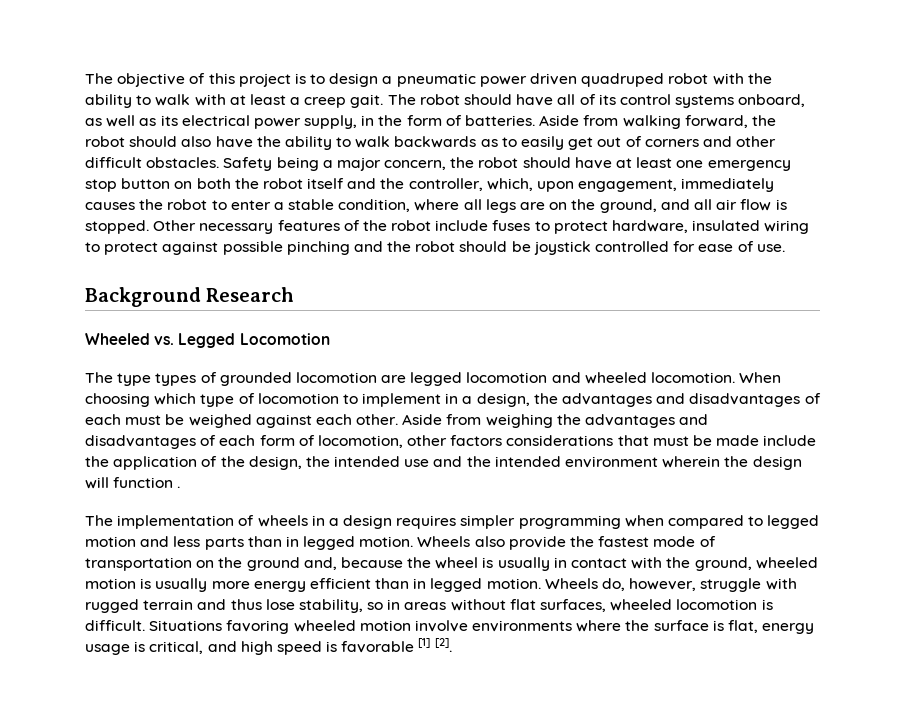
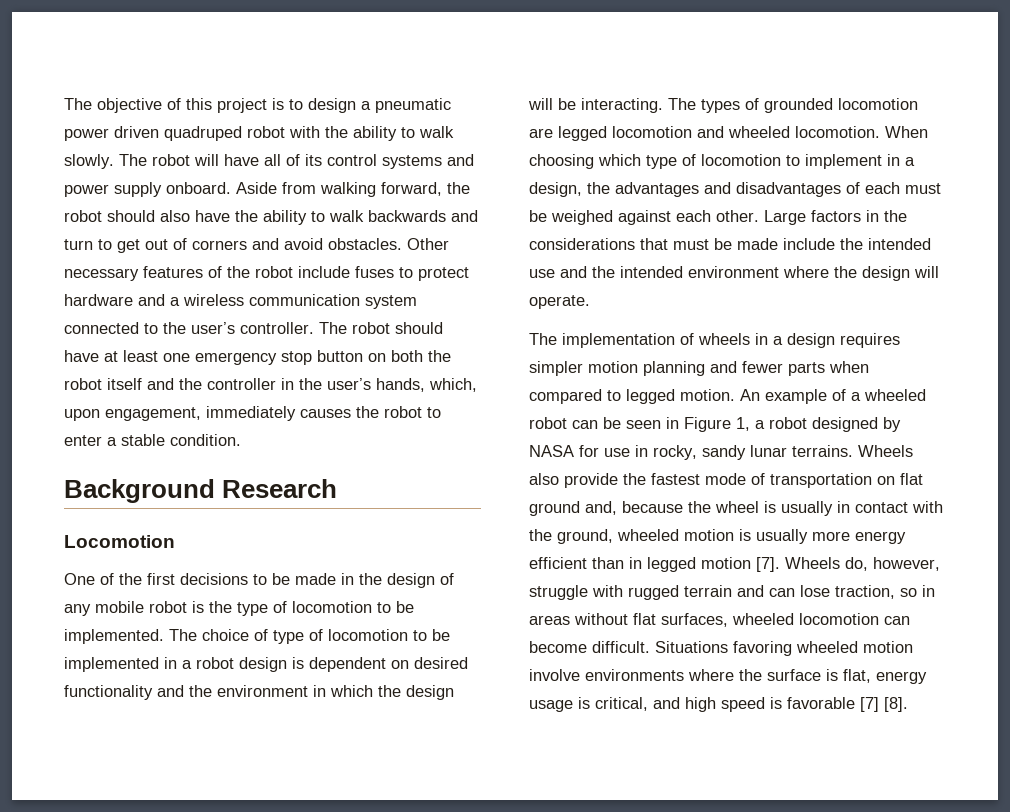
- The objective of this project is to design a pneumatic power driven quadruped robot with the ability to walk with at least a creep gait. The robot should have all of its control systems onboard, as well as its electrical power supply, in the form of batteries.
+ The objective of this project is to design a pneumatic power driven quadruped robot with the ability to walk slowly. The robot will have all of its control systems and power supply onboard.
- Aside from walking forward, the robot should also have the ability to walk backwards as to easily get out of corners and other difficult obstacles. Safety being a major concern, the robot should have at least one emergency stop button on both the robot itself and the controller, which, upon engagement, immediately causes the robot to enter a stable condition, where all legs are on the ground, and all air flow is stopped. Other necessary features of the robot include fuses to protect hardware, insulated wiring to protect against possible pinching and the robot should be joystick controlled for ease of use.
+ Aside from walking forward, the robot should also have the ability to walk backwards and turn to get out of corners and avoid obstacles. Other necessary features of the robot include fuses to protect hardware and a wireless communication system connected to the user’s controller. The robot should have at least one emergency stop button on both the robot itself and the controller in the user’s hands, which, upon engagement, immediately causes the robot to enter a stable condition.
  Background Research
- Wheeled vs. Legged Locomotion
- The type types of grounded locomotion are legged locomotion and wheeled locomotion.
+ Locomotion
+ One of the first decisions to be made in the design of any mobile robot is the type of locomotion to be implemented. The choice of type of locomotion to be implemented in a robot design is dependent on desired functionality and the environment in which the design will be interacting. The types of grounded locomotion are legged locomotion and wheeled locomotion.
- Aside from weighing the advantages and disadvantages of each form of locomotion, other factors considerations that must be made include the application of the design, the intended use and the intended environment wherein the design will function .
+ Large factors in the considerations that must be made include the intended use and the intended environment where the design will operate.
- The implementation of wheels in a design requires simpler programming when compared to legged motion and less parts than in legged motion.
+ The implementation of wheels in a design requires simpler motion planning and fewer parts when compared to legged motion. An example of a wheeled robot can be seen in Figure 1, a robot designed by NASA for use in rocky, sandy lunar terrains.
- Wheels also provide the fastest mode of transportation on the ground and, because the wheel is usually in contact with the ground, wheeled motion is usually more energy efficient than in legged motion.
+ Wheels also provide the fastest mode of transportation on flat ground and, because the wheel is usually in contact with the ground, wheeled motion is usually more energy efficient than in legged motion [7].
- Wheels do, however, struggle with rugged terrain and thus lose stability, so in areas without flat surfaces, wheeled locomotion is difficult.
+ Wheels do, however, struggle with rugged terrain and can lose traction, so in areas without flat surfaces, wheeled locomotion can become difficult.
- Situations favoring wheeled motion involve environments where the surface is flat, energy usage is critical, and high speed is favorable [1] [2].
+ Situations favoring wheeled motion involve environments where the surface is flat, energy usage is critical, and high speed is favorable [7] [8].

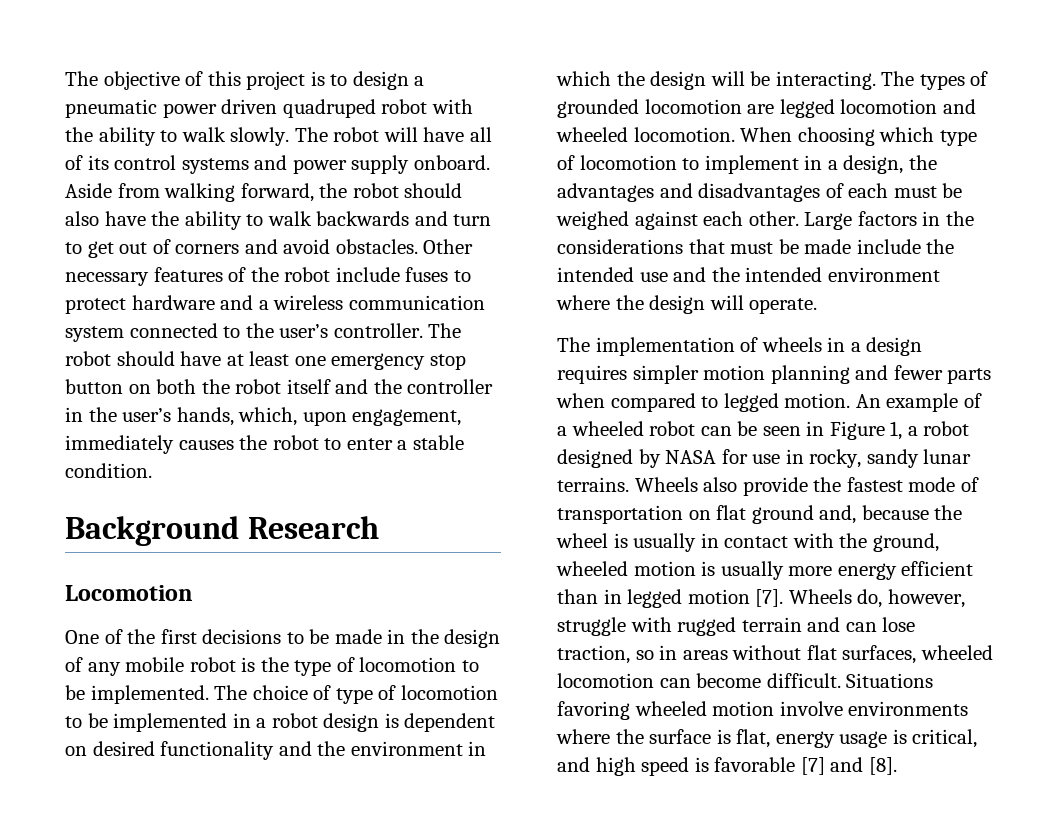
- Situations favoring wheeled motion involve environments where the surface is flat, energy usage is critical, and high speed is favorable [7] [8].
+ Situations favoring wheeled motion involve environments where the surface is flat, energy usage is critical, and high speed is favorable [7] and [8].

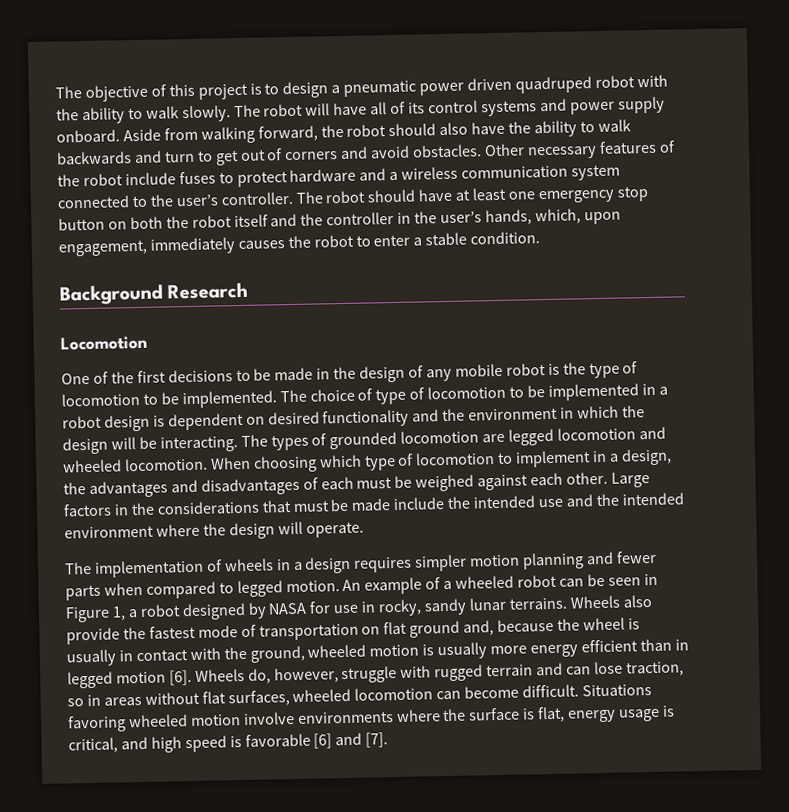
- Wheels also provide the fastest mode of transportation on flat ground and, because the wheel is usually in contact with the ground, wheeled motion is usually more energy efficient than in legged motion [7].
+ Wheels also provide the fastest mode of transportation on flat ground and, because the wheel is usually in contact with the ground, wheeled motion is usually more energy efficient than in legged motion [6].
- Situations favoring wheeled motion involve environments where the surface is flat, energy usage is critical, and high speed is favorable [7] and [8].
+ Situations favoring wheeled motion involve environments where the surface is flat, energy usage is critical, and high speed is favorable [6] and [7].

